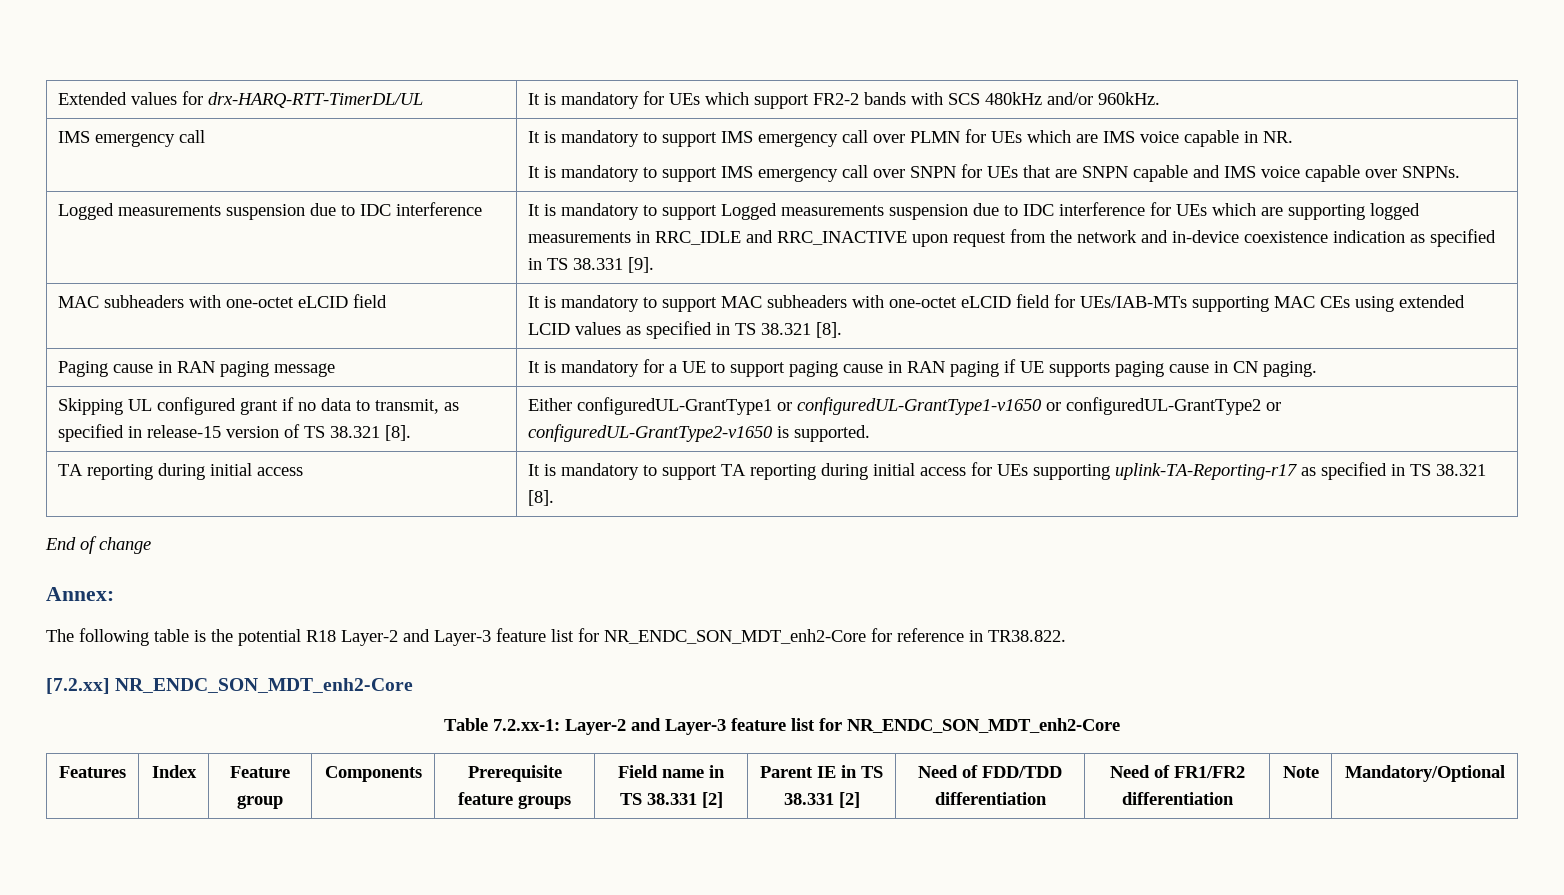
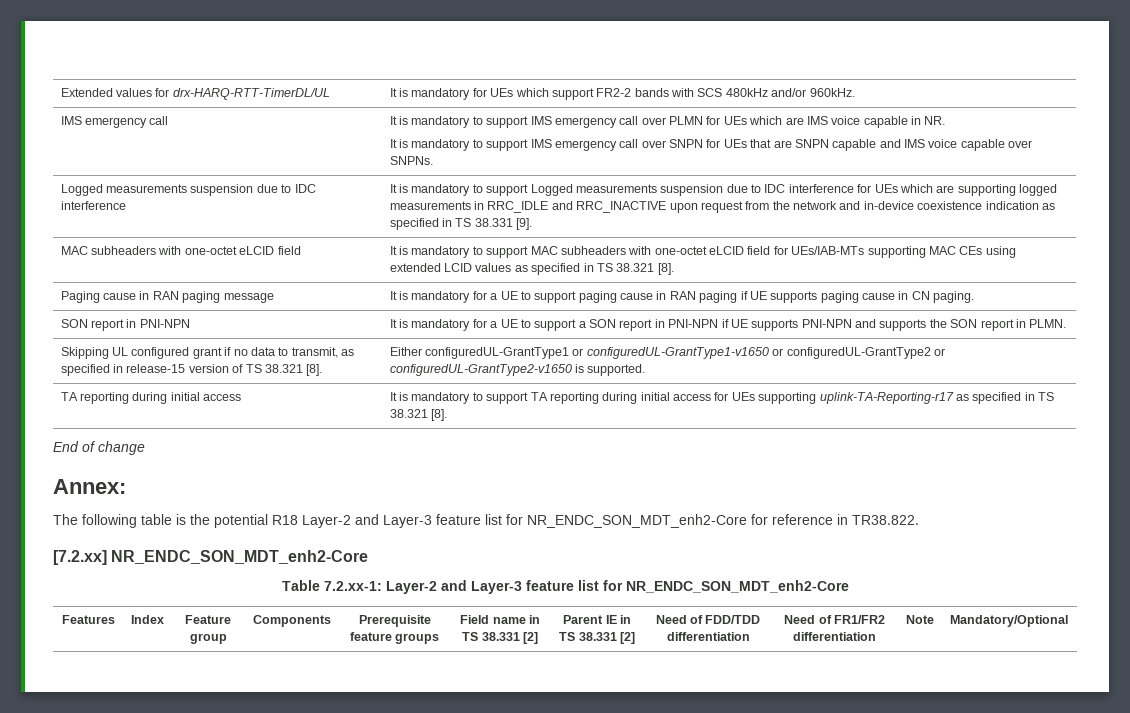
+ SON report in PNI-NPN | It is mandatory for a UE to support a SON report in PNI-NPN if UE supports PNI-NPN and supports the SON report in PLMN.

